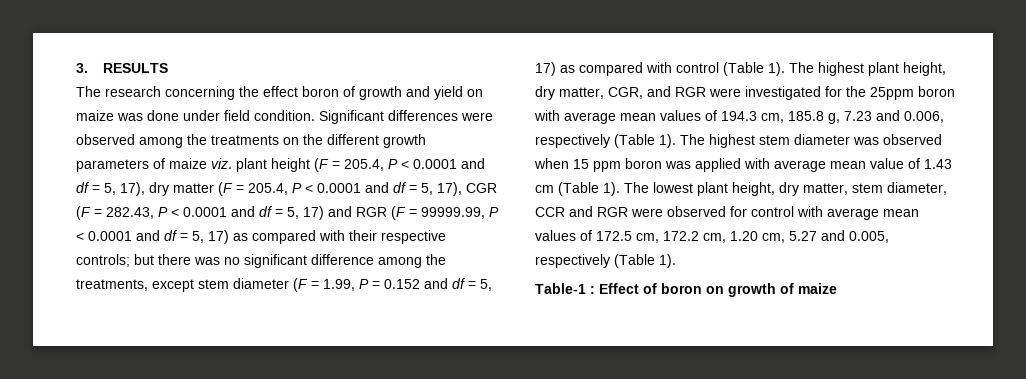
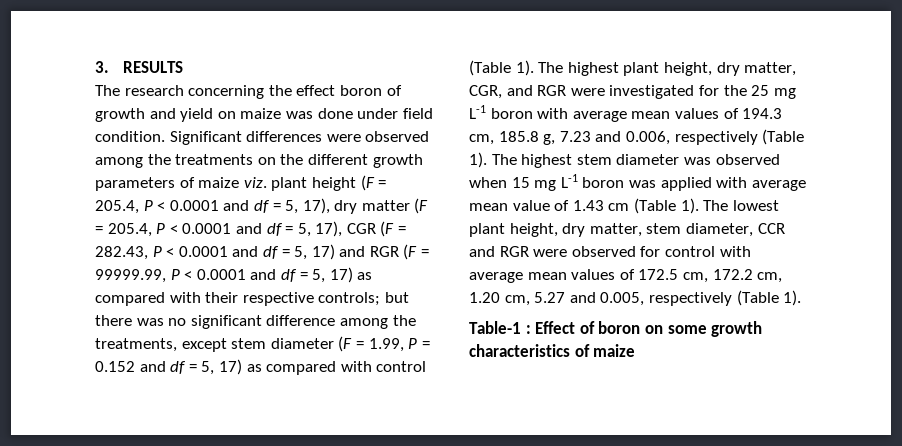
- The highest plant height, dry matter, CGR, and RGR were investigated for the 25ppm boron with average mean values of 194.3 cm, 185.8 g, 7.23 and 0.006, respectively (Table 1).
+ The highest plant height, dry matter, CGR, and RGR were investigated for the 25 mg L-1 boron with average mean values of 194.3 cm, 185.8 g, 7.23 and 0.006, respectively (Table 1).
- The highest stem diameter was observed when 15 ppm boron was applied with average mean value of 1.43 cm (Table 1).
+ The highest stem diameter was observed when 15 mg L-1 boron was applied with average mean value of 1.43 cm (Table 1).
- Table-1 : Effect of boron on growth of maize
+ Table-1 : Effect of boron on some growth characteristics of maize

